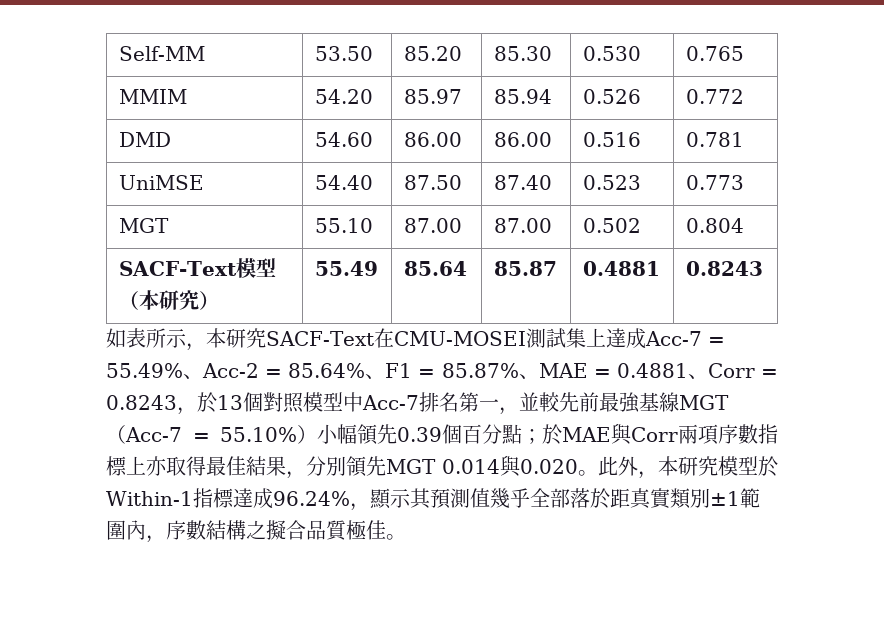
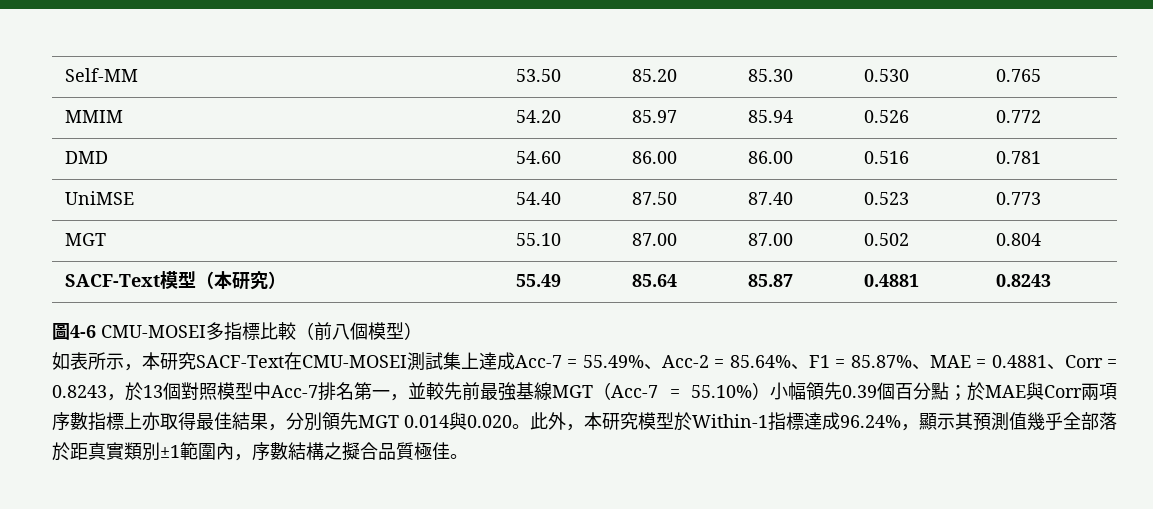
+ 圖4-6 CMU-MOSEI多指標比較（前八個模型）

